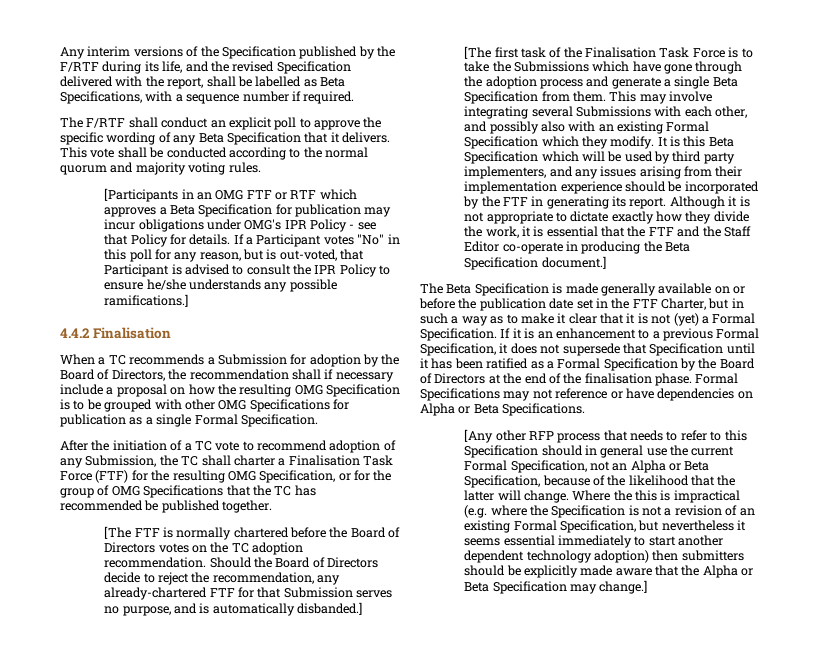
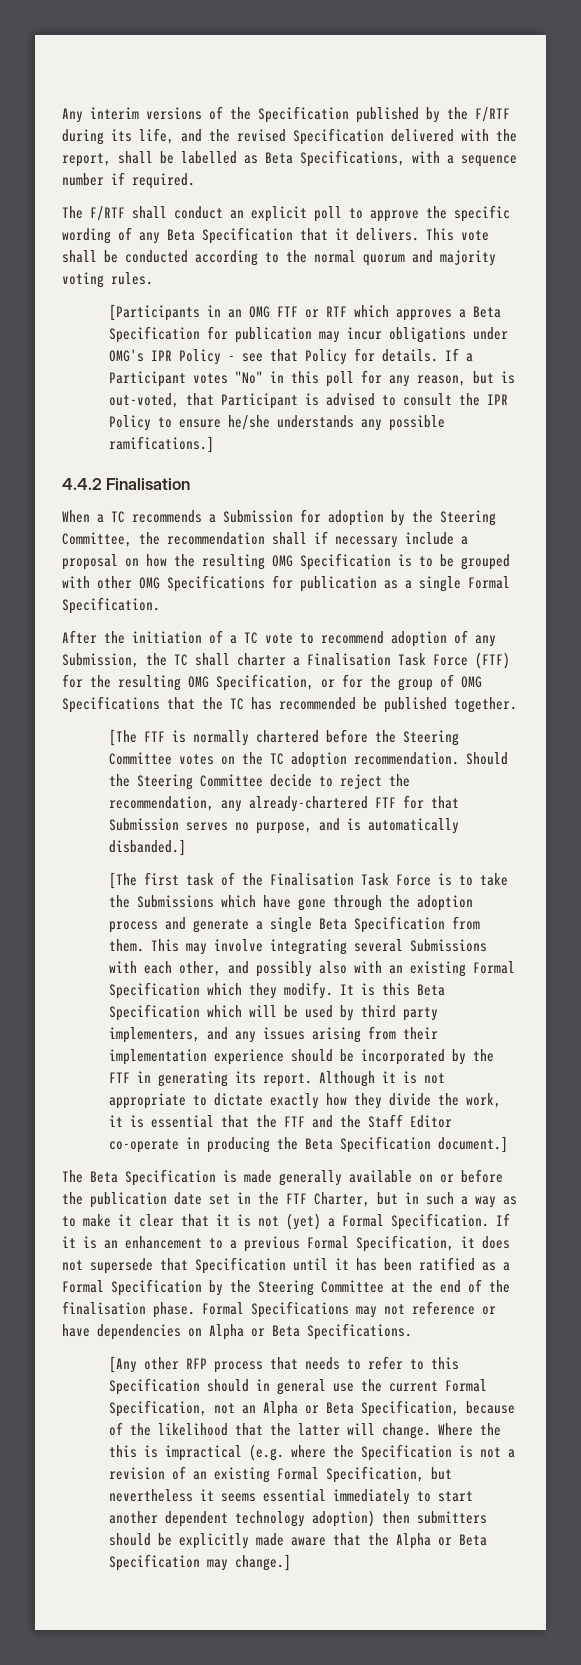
- When a TC recommends a Submission for adoption by the Board of Directors, the recommendation shall if necessary include a proposal on how the resulting OMG Specification is to be grouped with other OMG Specifications for publication as a single Formal Specification.
+ When a TC recommends a Submission for adoption by the Steering Committee, the recommendation shall if necessary include a proposal on how the resulting OMG Specification is to be grouped with other OMG Specifications for publication as a single Formal Specification.
- [The FTF is normally chartered before the Board of Directors votes on the TC adoption recommendation.
+ [The FTF is normally chartered before the Steering Committee votes on the TC adoption recommendation.
- Should the Board of Directors decide to reject the recommendation, any already-chartered FTF for that Submission serves no purpose, and is automatically disbanded.]
+ Should the Steering Committee decide to reject the recommendation, any already-chartered FTF for that Submission serves no purpose, and is automatically disbanded.]
- If it is an enhancement to a previous Formal Specification, it does not supersede that Specification until it has been ratified as a Formal Specification by the Board of Directors at the end of the finalisation phase.
+ If it is an enhancement to a previous Formal Specification, it does not supersede that Specification until it has been ratified as a Formal Specification by the Steering Committee at the end of the finalisation phase.

